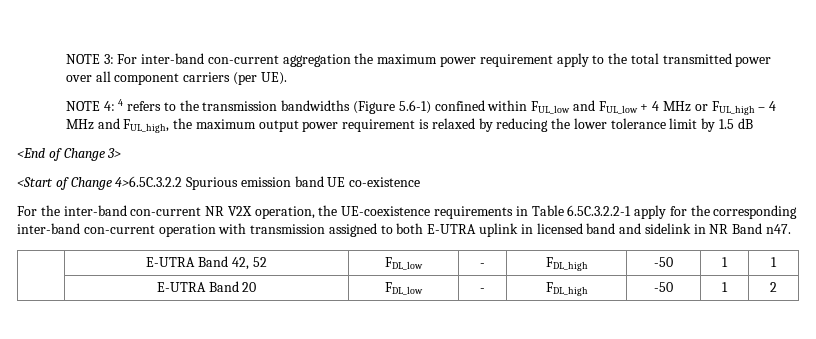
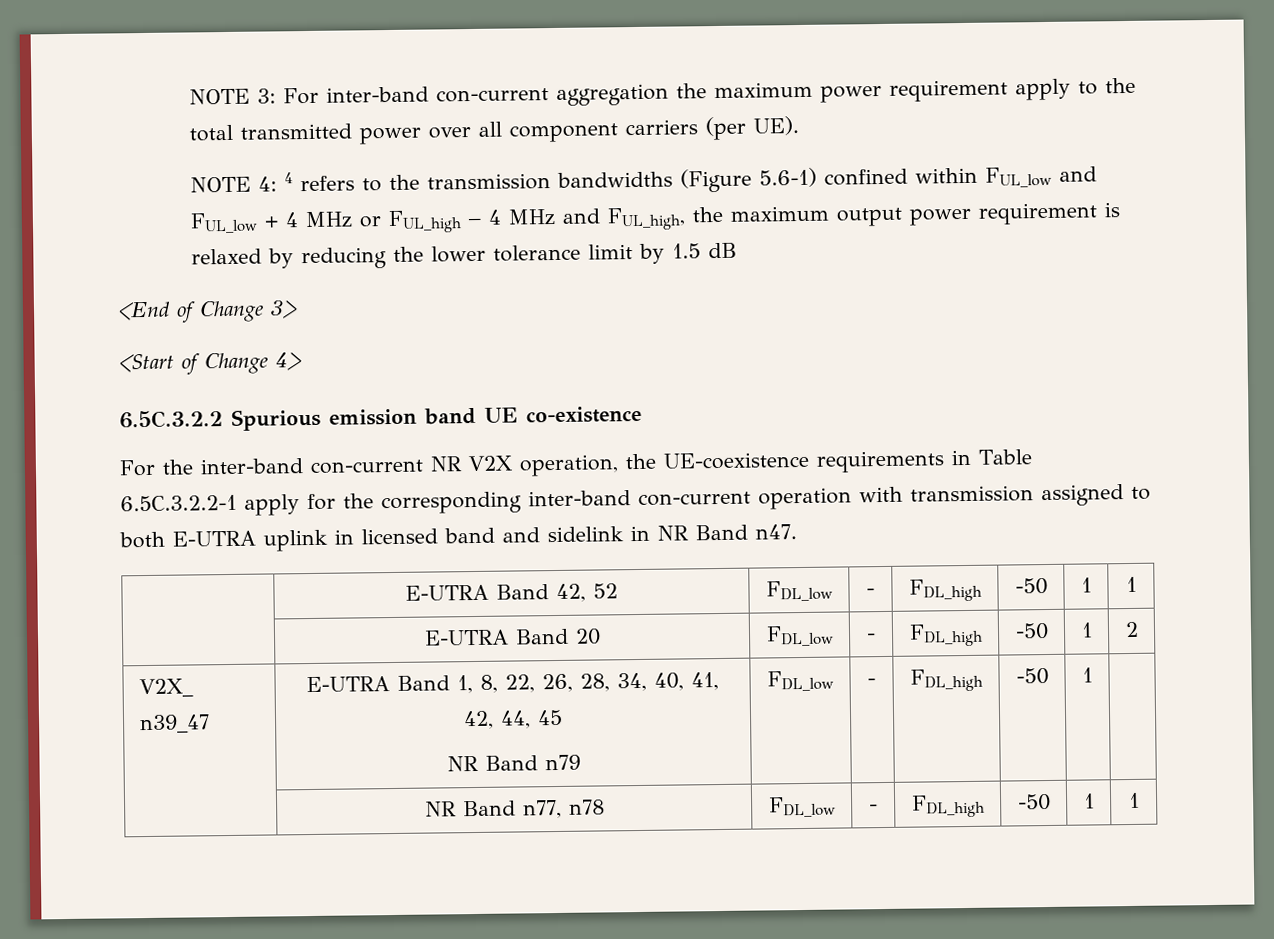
- <Start of Change 4>6.5C.3.2.2 Spurious emission band UE co-existence
+ <Start of Change 4>
+ 6.5C.3.2.2 Spurious emission band UE co-existence
+ V2X_ n39_47 | E-UTRA Band 1, 8, 22, 26, 28, 34, 40, 41, 42, 44, 45
+ NR Band n79 | FDL_low | - | FDL_high | -50 | 1 |
+ | NR Band n77, n78 | FDL_low | - | FDL_high | -50 | 1 | 1

